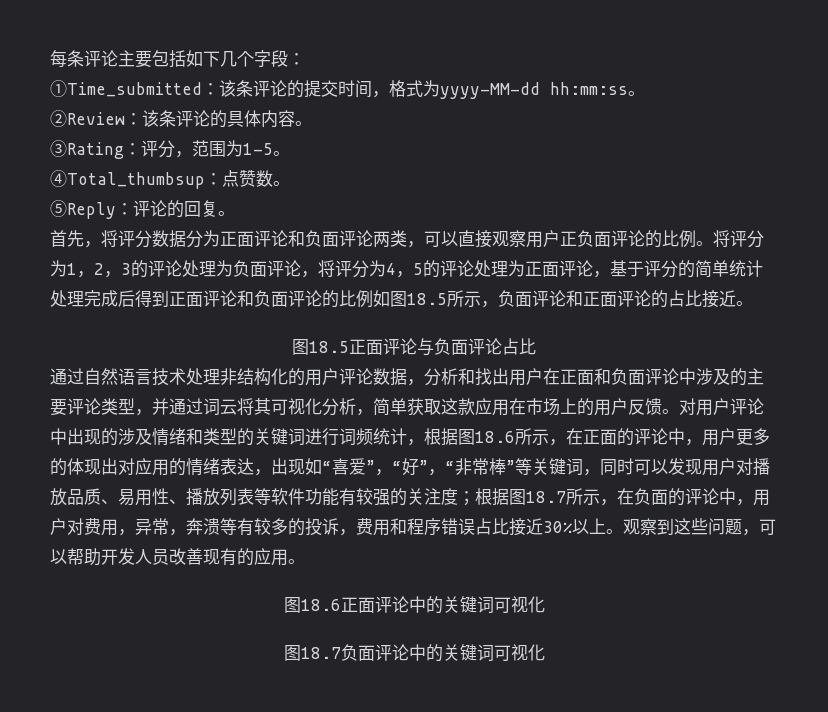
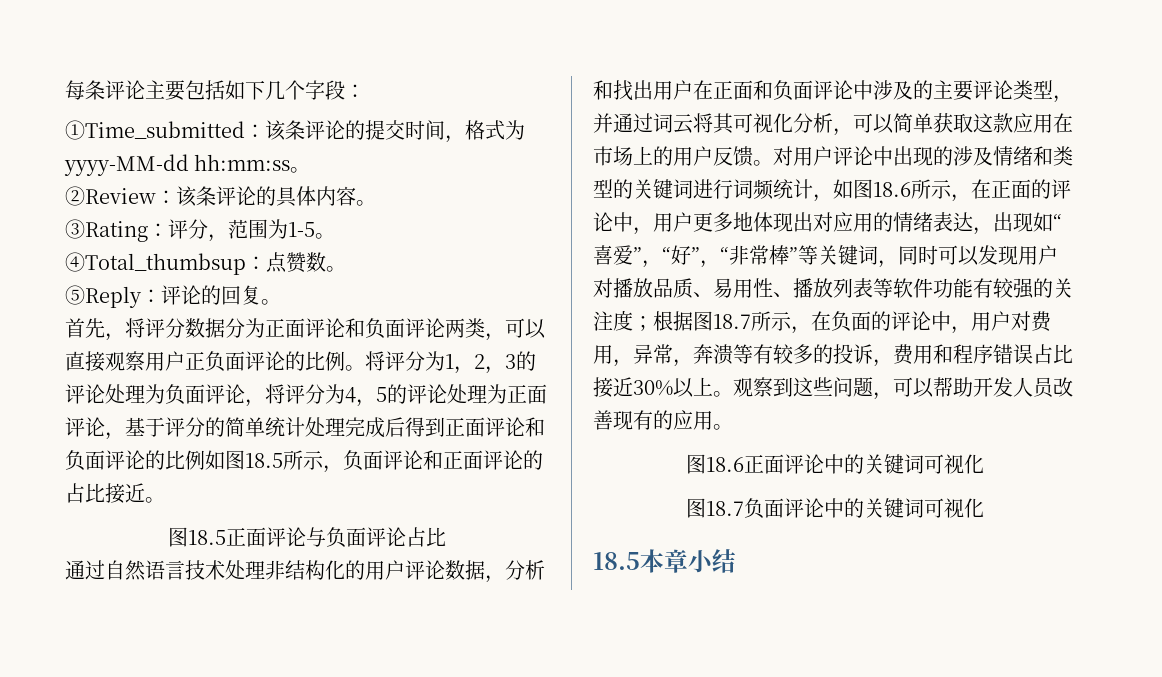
- 通过自然语言技术处理非结构化的用户评论数据，分析和找出用户在正面和负面评论中涉及的主要评论类型，并通过词云将其可视化分析，简单获取这款应用在市场上的用户反馈。
+ 通过自然语言技术处理非结构化的用户评论数据，分析和找出用户在正面和负面评论中涉及的主要评论类型，并通过词云将其可视化分析，可以简单获取这款应用在市场上的用户反馈。
- 对用户评论中出现的涉及情绪和类型的关键词进行词频统计，根据图18.6所示，在正面的评论中，用户更多的体现出对应用的情绪表达，出现如“喜爱”，“好”，“非常棒”等关键词，同时可以发现用户对播放品质、易用性、播放列表等软件功能有较强的关注度；
+ 对用户评论中出现的涉及情绪和类型的关键词进行词频统计，如图18.6所示，在正面的评论中，用户更多地体现出对应用的情绪表达，出现如“喜爱”，“好”，“非常棒”等关键词，同时可以发现用户对播放品质、易用性、播放列表等软件功能有较强的关注度；
+ 18.5本章小结

